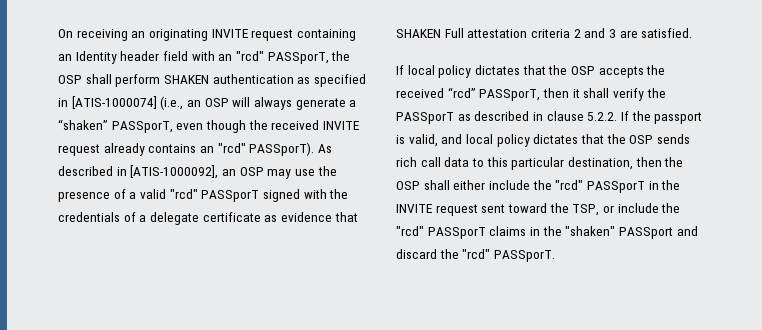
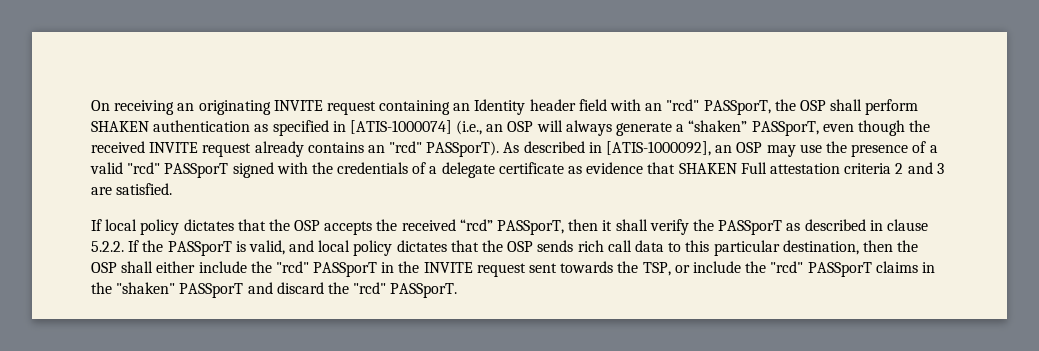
- If local policy dictates that the OSP accepts the received “rcd” PASSporT, then it shall verify the PASSporT as described in clause 5.2.2. If the passport is valid, and local policy dictates that the OSP sends rich call data to this particular destination, then the OSP shall either include the "rcd" PASSporT in the INVITE request sent toward the TSP, or include the "rcd" PASSporT claims in the "shaken" PASSport and discard the "rcd" PASSporT.
+ If local policy dictates that the OSP accepts the received “rcd” PASSporT, then it shall verify the PASSporT as described in clause 5.2.2. If the PASSporT is valid, and local policy dictates that the OSP sends rich call data to this particular destination, then the OSP shall either include the "rcd" PASSporT in the INVITE request sent towards the TSP, or include the "rcd" PASSporT claims in the "shaken" PASSporT and discard the "rcd" PASSporT.

